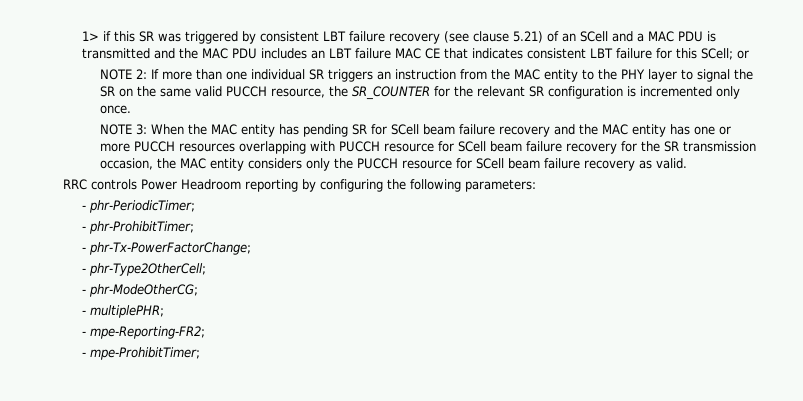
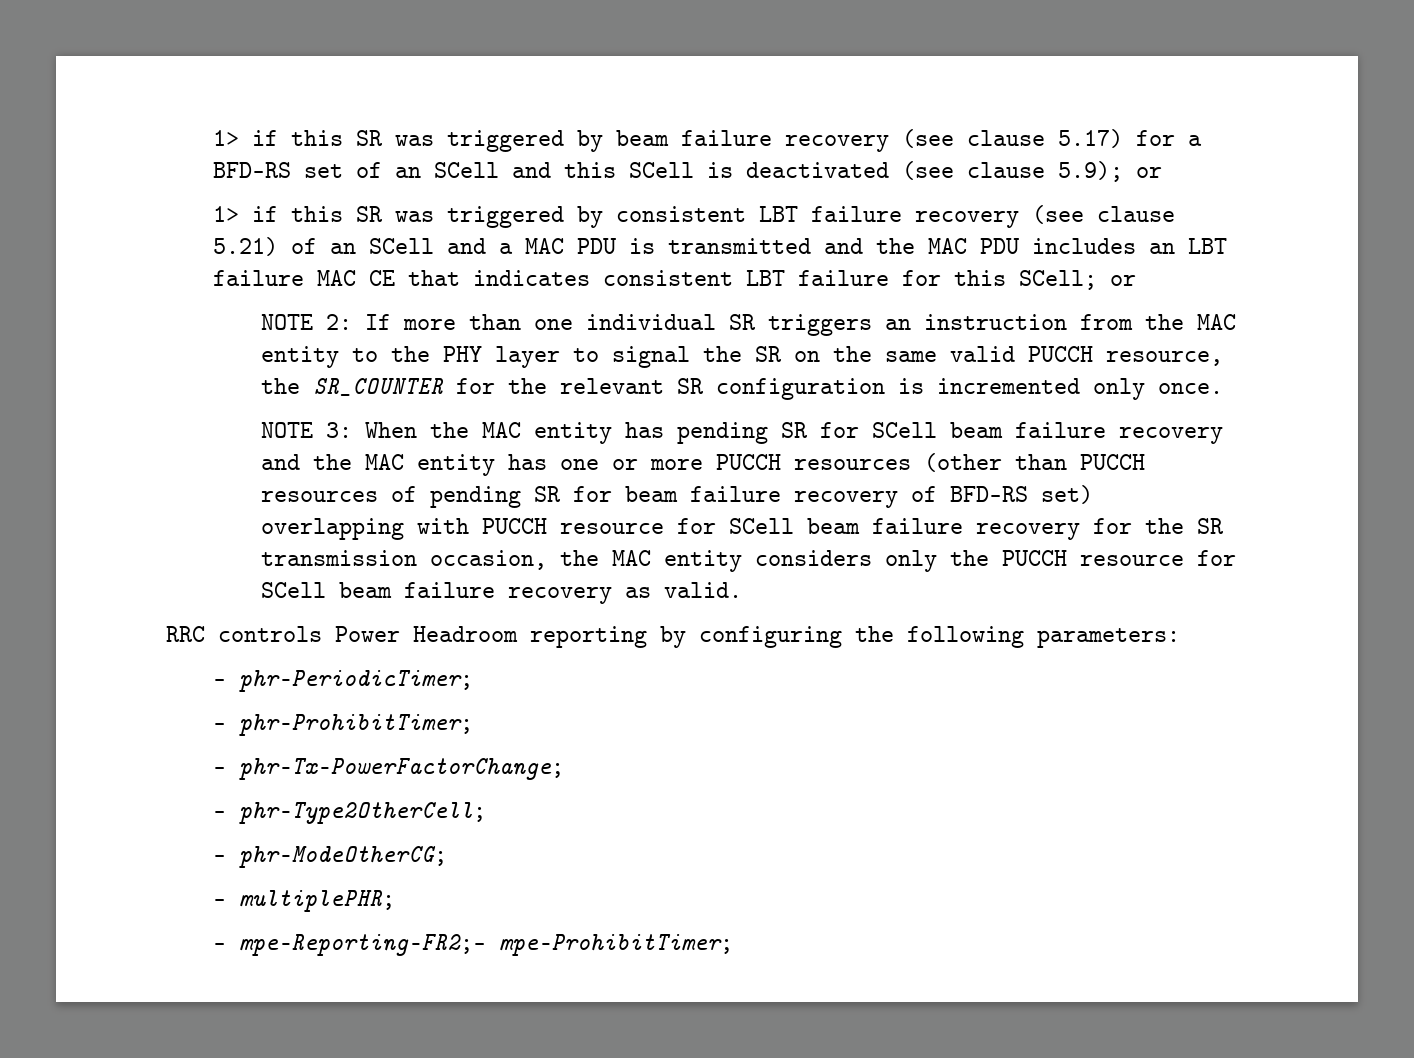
+ 1> if this SR was triggered by beam failure recovery (see clause 5.17) for a BFD-RS set of an SCell and this SCell is deactivated (see clause 5.9); or
- NOTE 3: When the MAC entity has pending SR for SCell beam failure recovery and the MAC entity has one or more PUCCH resources overlapping with PUCCH resource for SCell beam failure recovery for the SR transmission occasion, the MAC entity considers only the PUCCH resource for SCell beam failure recovery as valid.
+ NOTE 3: When the MAC entity has pending SR for SCell beam failure recovery and the MAC entity has one or more PUCCH resources (other than PUCCH resources of pending SR for beam failure recovery of BFD-RS set) overlapping with PUCCH resource for SCell beam failure recovery for the SR transmission occasion, the MAC entity considers only the PUCCH resource for SCell beam failure recovery as valid.
- - mpe-Reporting-FR2;
- - mpe-ProhibitTimer;
+ - mpe-Reporting-FR2;- mpe-ProhibitTimer;

